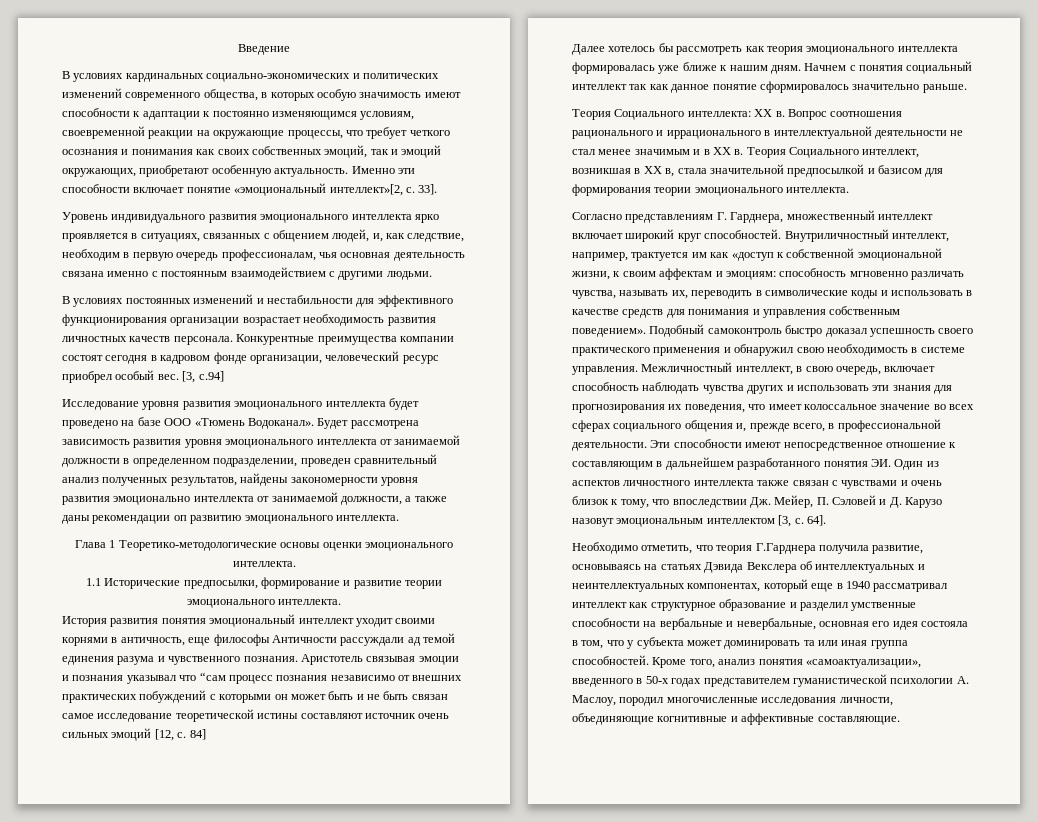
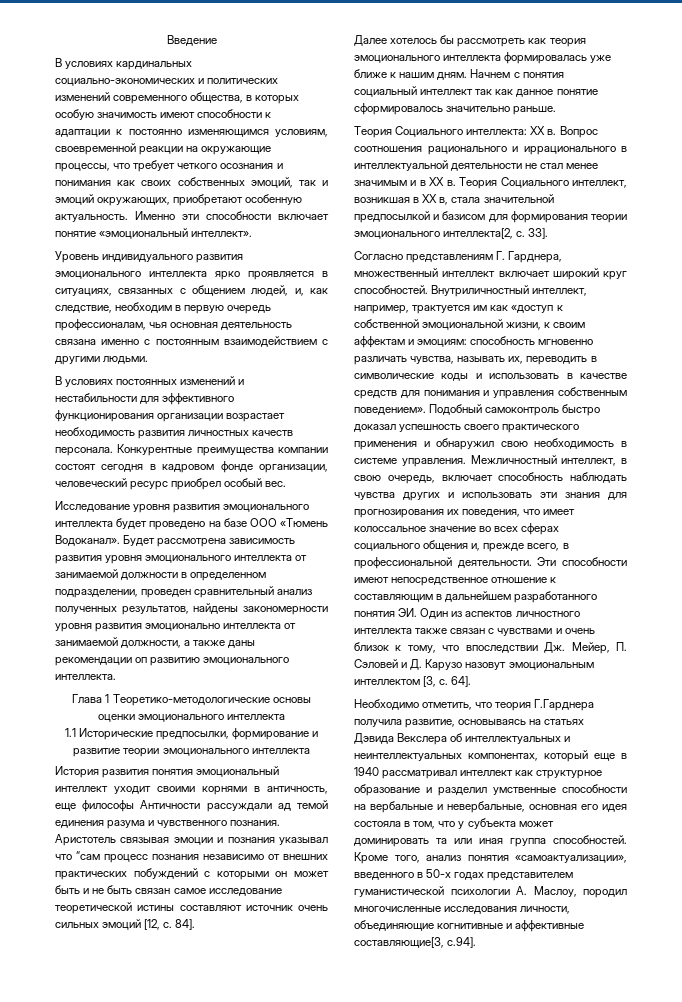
- Именно эти способности включает понятие «эмоциональный интеллект»[2, c. 33].
+ Именно эти способности включает понятие «эмоциональный интеллект».
- [3, c.94]
- Глава 1 Теоретико-методологические основы оценки эмоционального интеллекта.
+ Глава 1 Теоретико-методологические основы оценки эмоционального интеллекта
- 1.1 Исторические предпосылки, формирование и развитие теории эмоционального интеллекта.
+ 1.1 Исторические предпосылки, формирование и развитие теории эмоционального интеллекта
- 84]
+ 84].
- Теория Социального интеллект, возникшая в XX в, стала значительной предпосылкой и базисом для формирования теории эмоционального интеллекта.
+ Теория Социального интеллект, возникшая в XX в, стала значительной предпосылкой и базисом для формирования теории эмоционального интеллекта[2, c. 33].
- Кроме того, анализ понятия «самоактуализации», введенного в 50-х годах представителем гуманистической психологии А. Маслоу, породил многочисленные исследования личности, объединяющие когнитивные и аффективные составляющие.
+ Кроме того, анализ понятия «самоактуализации», введенного в 50-х годах представителем гуманистической психологии А. Маслоу, породил многочисленные исследования личности, объединяющие когнитивные и аффективные составляющие[3, c.94].

